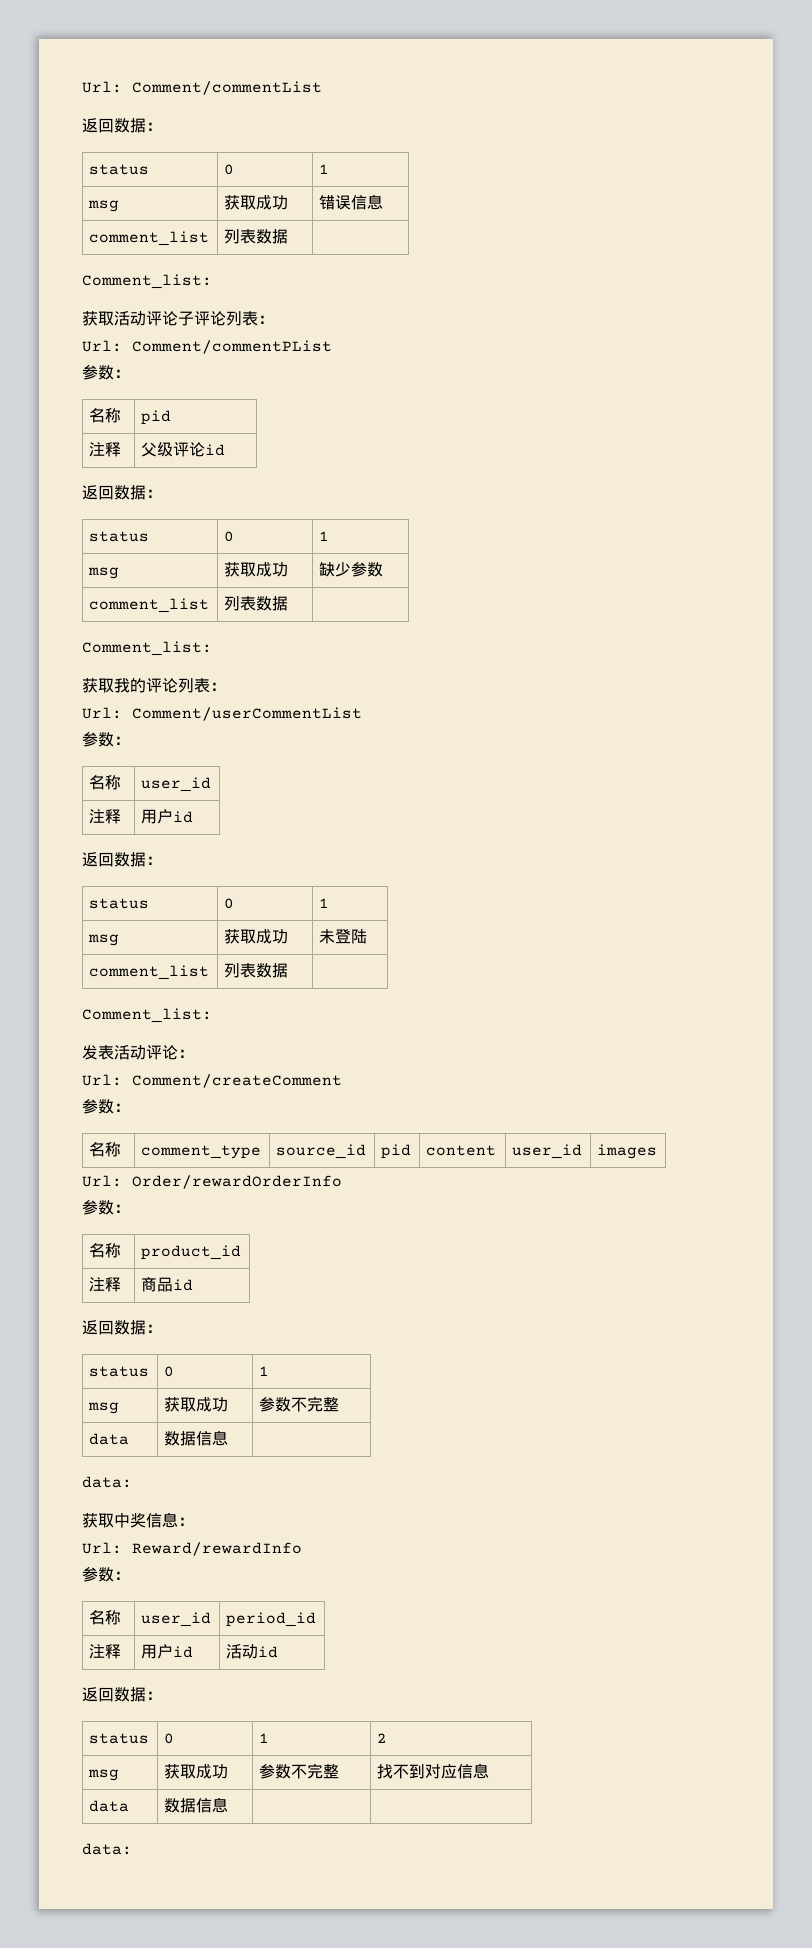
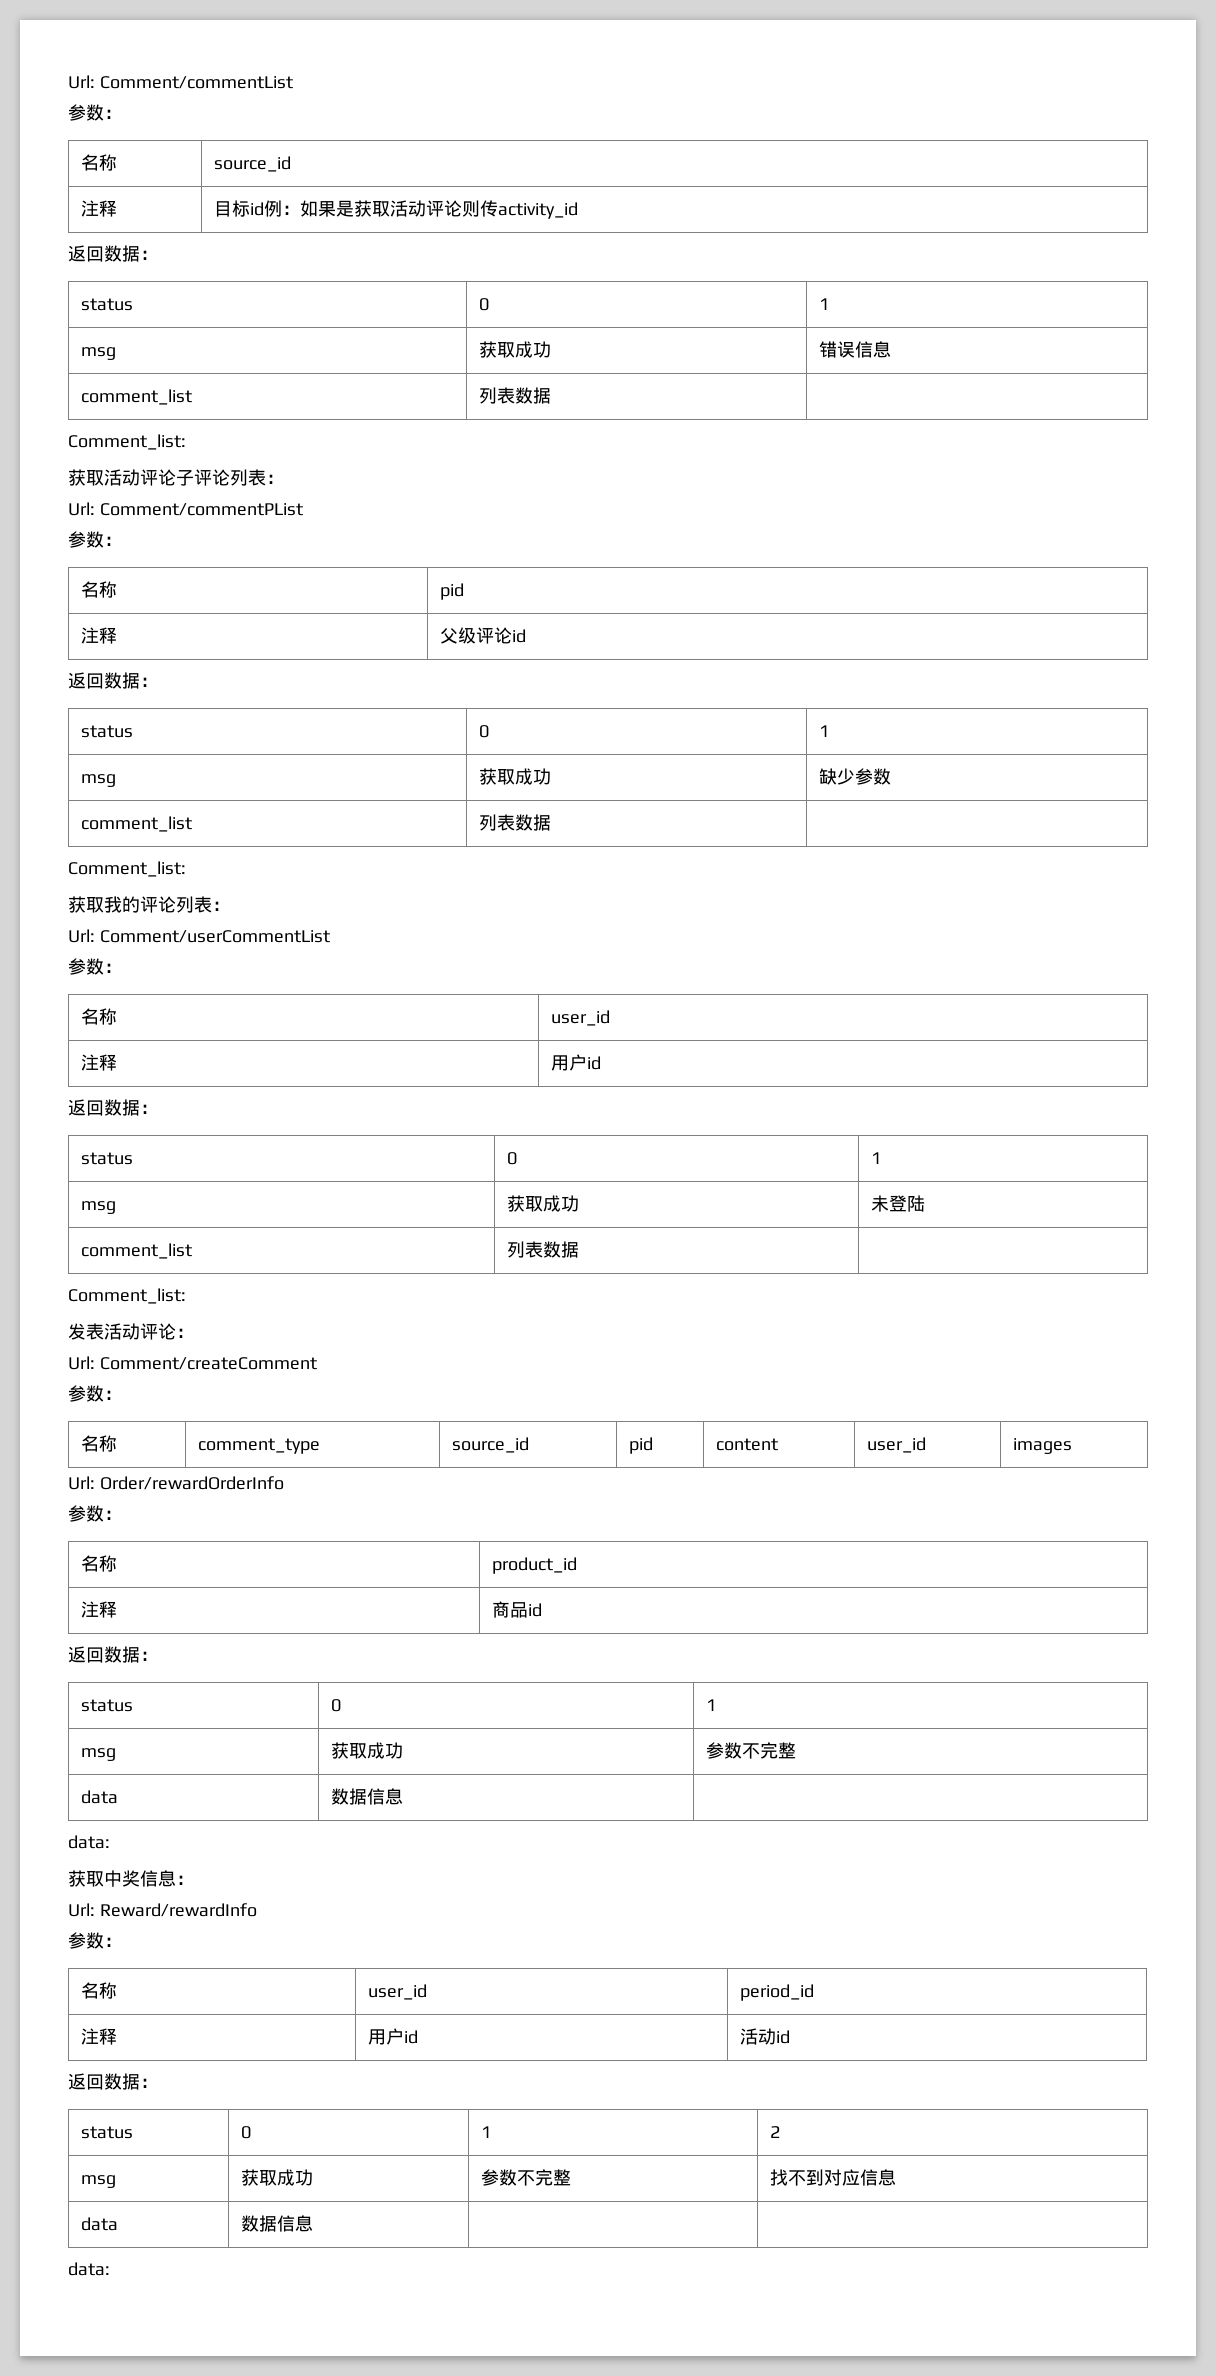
  Url: Comment/commentList
+ 参数：
+ 名称 | source_id
+ 注释 | 目标id例：如果是获取活动评论则传activity_id

